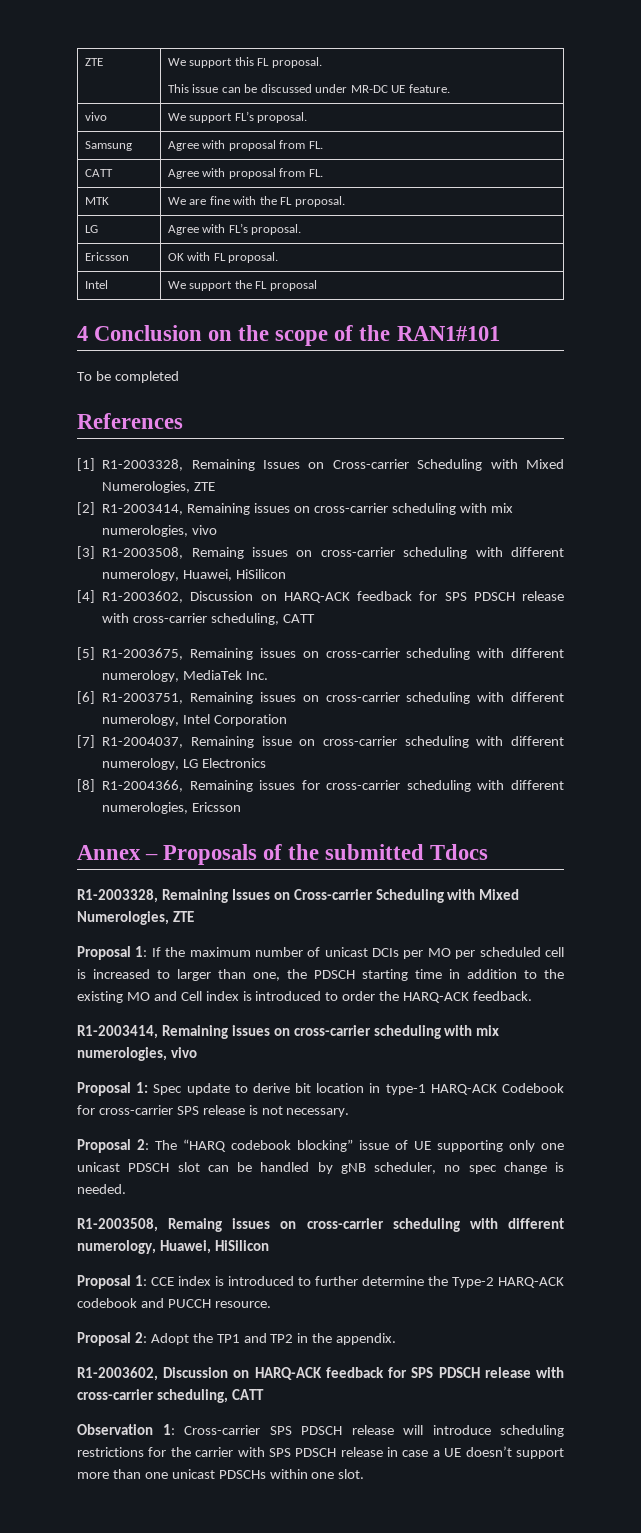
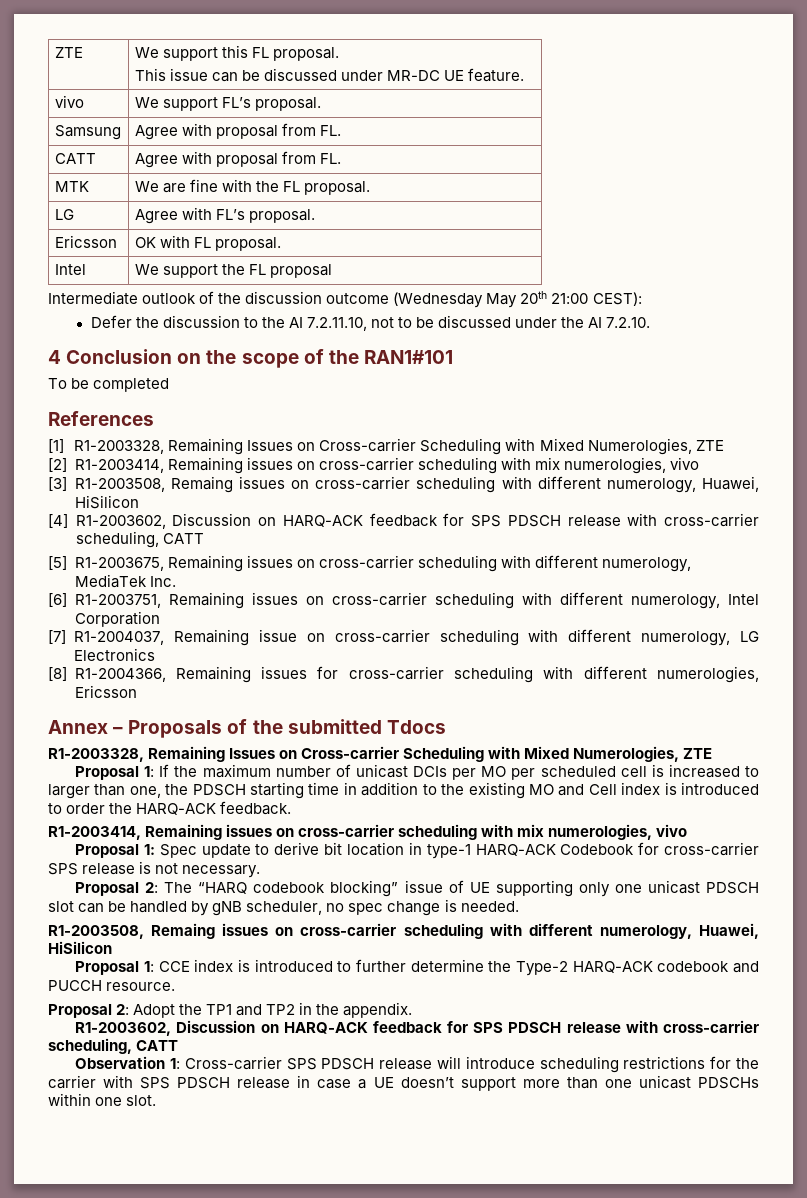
+ Intermediate outlook of the discussion outcome (Wednesday May 20th 21:00 CEST):
+ Defer the discussion to the AI 7.2.11.10, not to be discussed under the AI 7.2.10.

